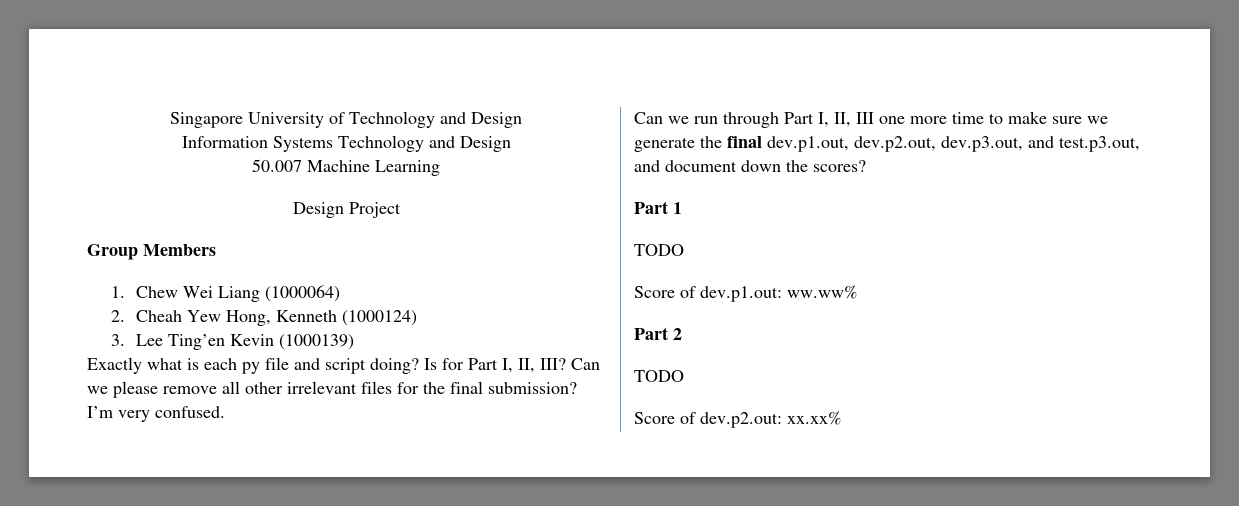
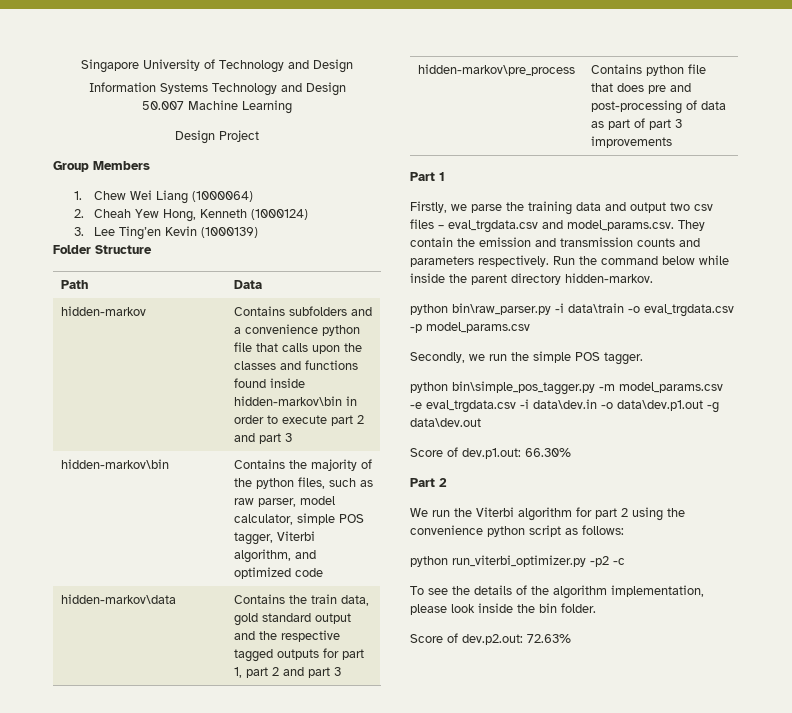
- Exactly what is each py file and script doing? Is for Part I, II, III? Can we please remove all other irrelevant files for the final submission? I’m very confused.
- Can we run through Part I, II, III one more time to make sure we generate the final dev.p1.out, dev.p2.out, dev.p3.out, and test.p3.out, and document down the scores?
+ Folder Structure
+ Path | Data
+ hidden-markov | Contains subfolders and a convenience python file that calls upon the classes and functions found inside hidden-markov\bin in order to execute part 2 and part 3
+ hidden-markov\bin | Contains the majority of the python files, such as raw parser, model calculator, simple POS tagger, Viterbi algorithm, and optimized code
+ hidden-markov\data | Contains the train data, gold standard output and the respective tagged outputs for part 1, part 2 and part 3
+ hidden-markov\pre_process | Contains python file that does pre and post-processing of data as part of part 3 improvements
  Part 1
- TODO
+ Firstly, we parse the training data and output two csv files – eval_trgdata.csv and model_params.csv. They contain the emission and transmission counts and parameters respectively. Run the command below while inside the parent directory hidden-markov.
+ python bin\raw_parser.py -i data\train -o eval_trgdata.csv -p model_params.csv
+ Secondly, we run the simple POS tagger.
+ python bin\simple_pos_tagger.py -m model_params.csv -e eval_trgdata.csv -i data\dev.in -o data\dev.p1.out -g data\dev.out
- Score of dev.p1.out: ww.ww%
+ Score of dev.p1.out: 66.30%
  Part 2
- TODO
+ We run the Viterbi algorithm for part 2 using the convenience python script as follows:
+ python run_viterbi_optimizer.py -p2 -c
+ To see the details of the algorithm implementation, please look inside the bin folder.
- Score of dev.p2.out: xx.xx%
+ Score of dev.p2.out: 72.63%

